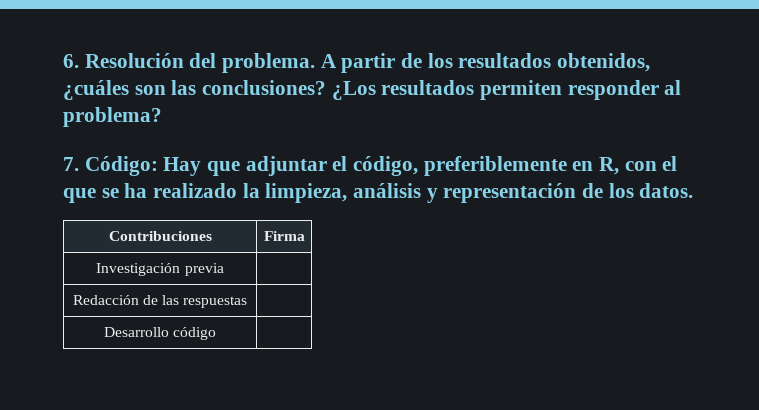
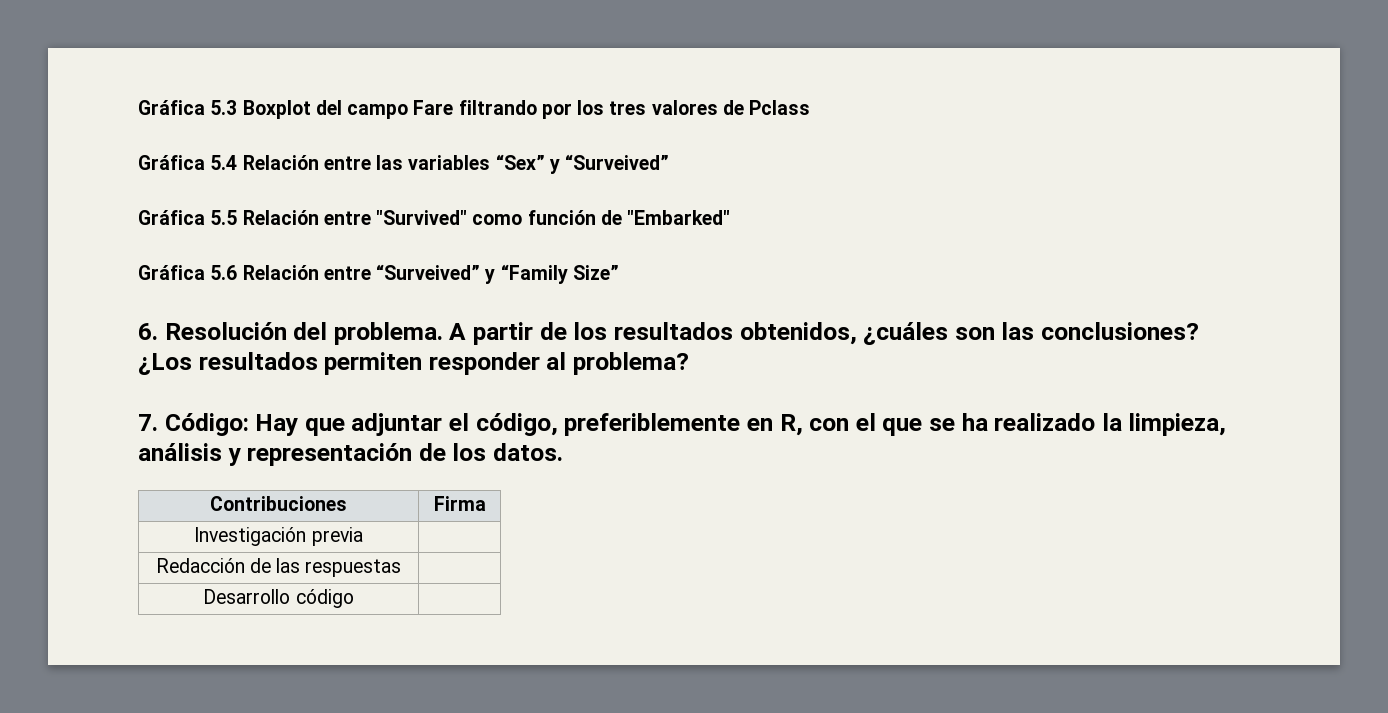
+ Gráfica 5.3 Boxplot del campo Fare filtrando por los tres valores de Pclass
+ Gráfica 5.4 Relación entre las variables “Sex” y “Surveived”
+ Gráfica 5.5 Relación entre "Survived" como función de "Embarked"
+ Gráfica 5.6 Relación entre “Surveived” y “Family Size”

